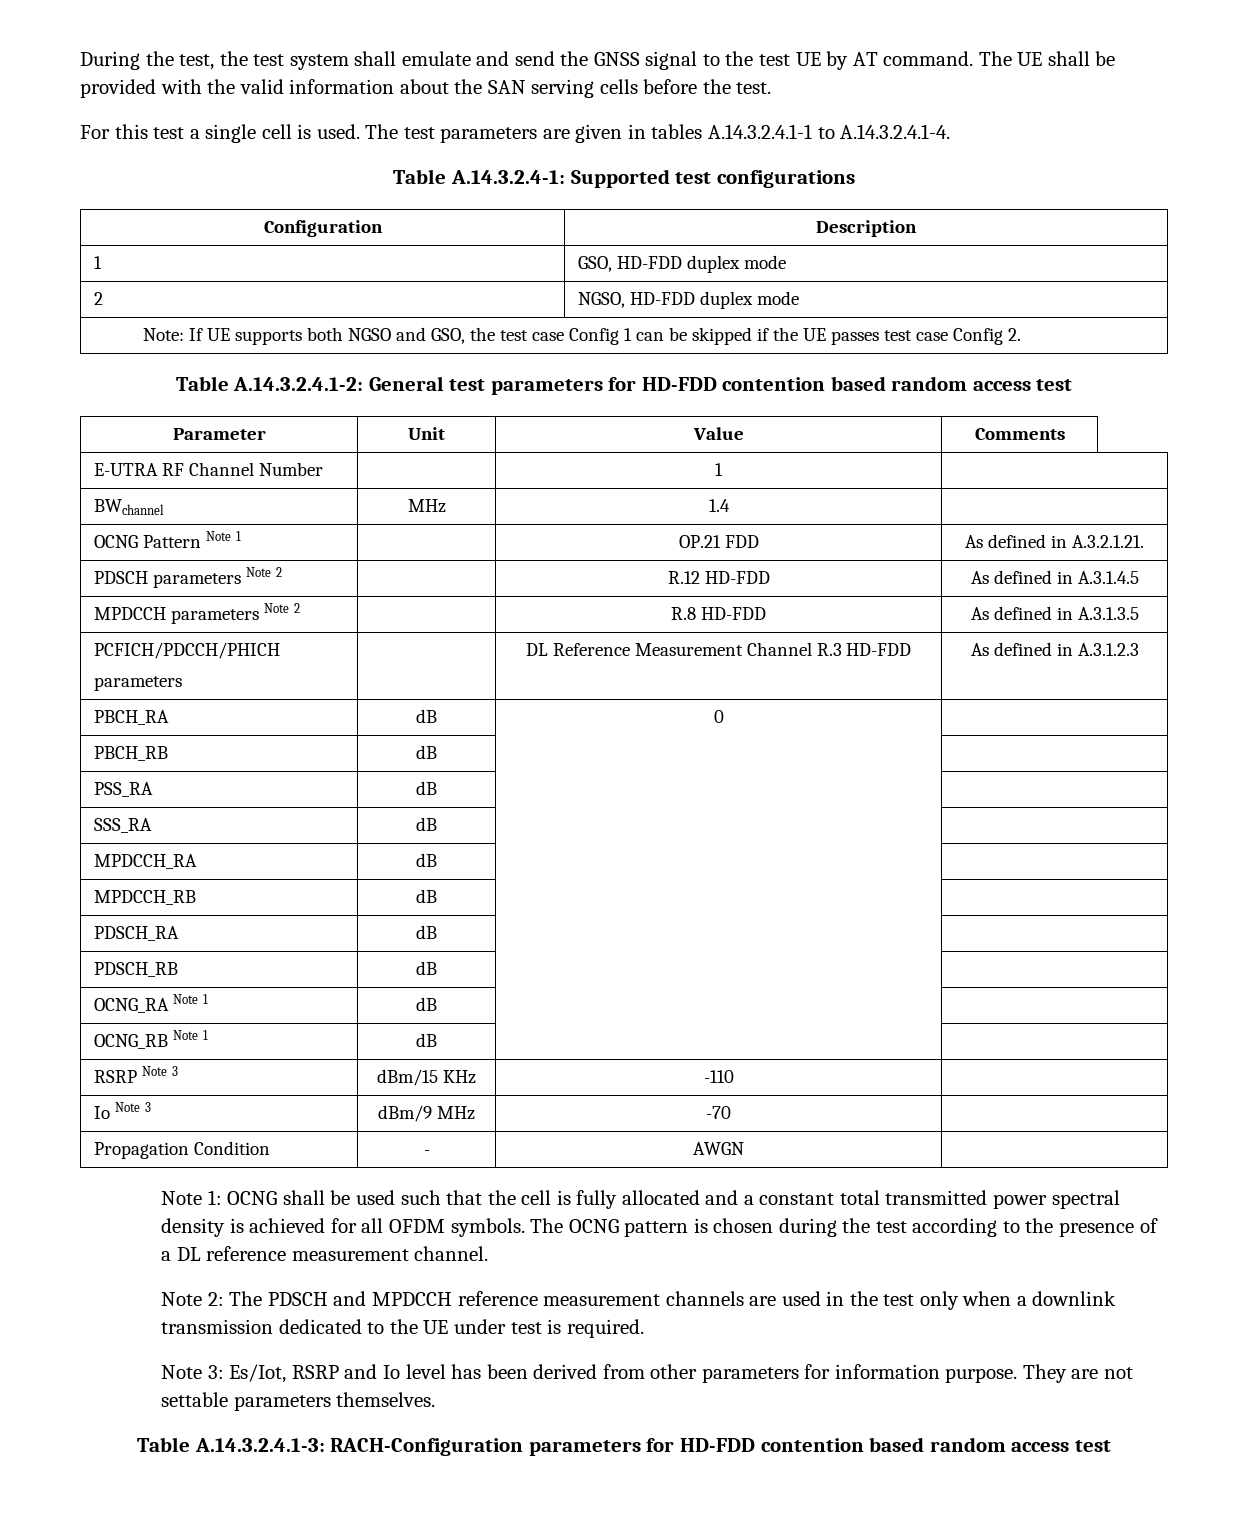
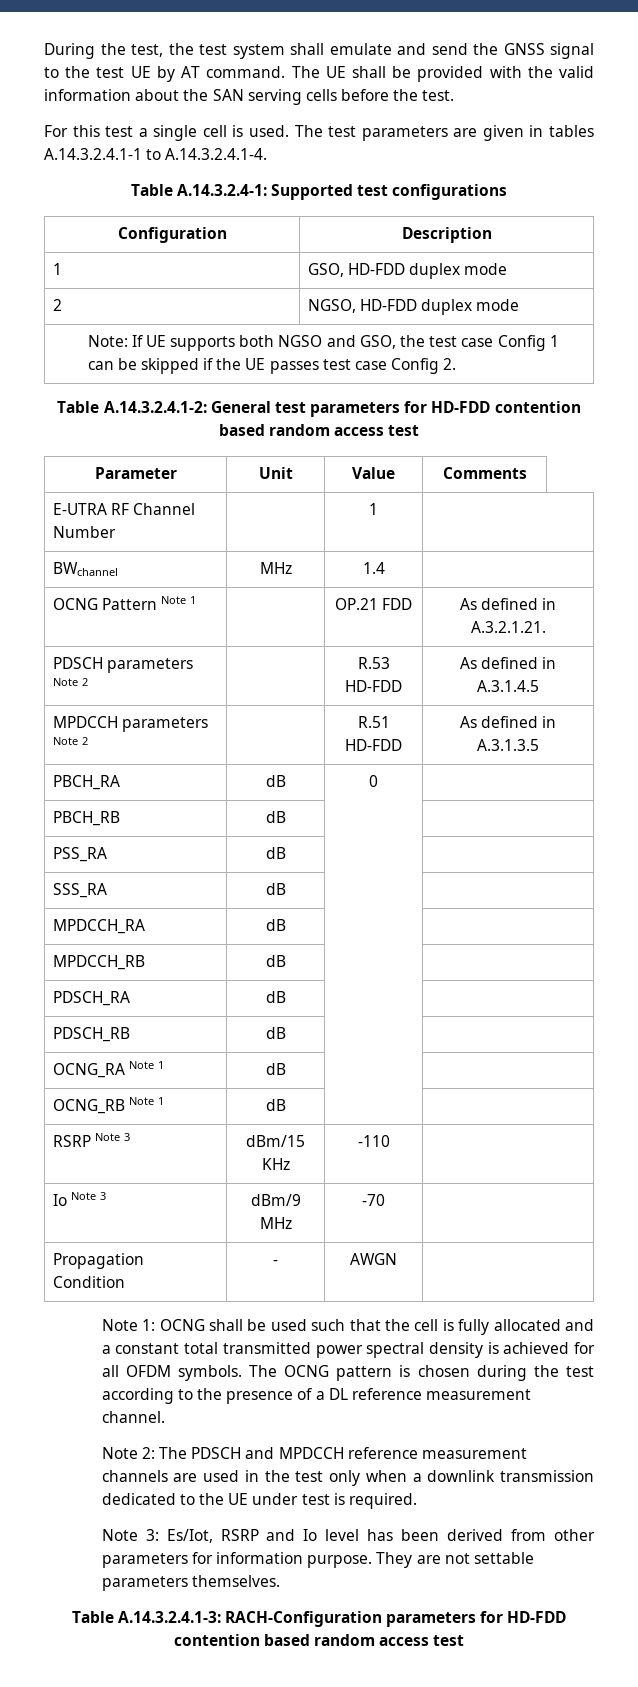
- PDSCH parameters Note 2 | | R.12 HD-FDD | As defined in A.3.1.4.5
+ PDSCH parameters Note 2 | | R.53 HD-FDD | As defined in A.3.1.4.5
- MPDCCH parameters Note 2 | | R.8 HD-FDD | As defined in A.3.1.3.5
+ MPDCCH parameters Note 2 | | R.51 HD-FDD | As defined in A.3.1.3.5
- PCFICH/PDCCH/PHICH
- parameters | | DL Reference Measurement Channel R.3 HD-FDD | As defined in A.3.1.2.3

